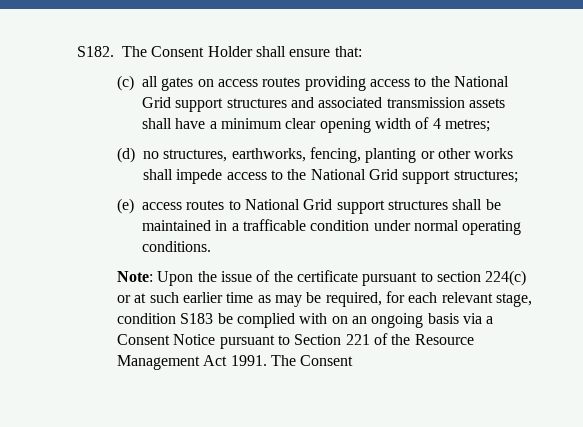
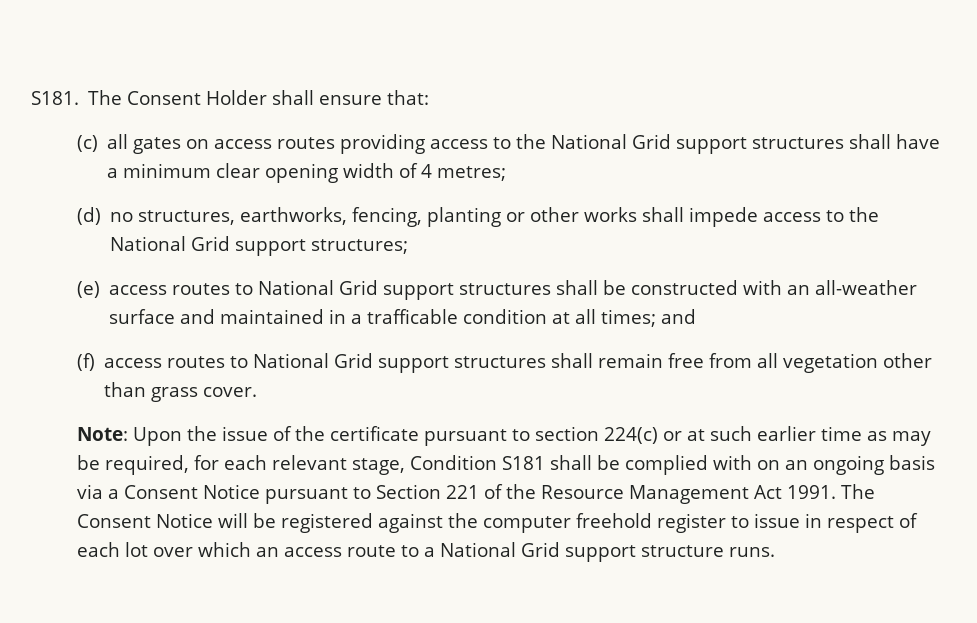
- S182.
+ S181.
- (c) all gates on access routes providing access to the National Grid support structures and associated transmission assets shall have a minimum clear opening width of 4 metres;
+ (c) all gates on access routes providing access to the National Grid support structures shall have a minimum clear opening width of 4 metres;
- (e) access routes to National Grid support structures shall be maintained in a trafficable condition under normal operating conditions.
+ (e) access routes to National Grid support structures shall be constructed with an all-weather surface and maintained in a trafficable condition at all times; and
+ (f) access routes to National Grid support structures shall remain free from all vegetation other than grass cover.
- Note: Upon the issue of the certificate pursuant to section 224(c) or at such earlier time as may be required, for each relevant stage, condition S183 be complied with on an ongoing basis via a Consent Notice pursuant to Section 221 of the Resource Management Act 1991. The Consent
+ Note: Upon the issue of the certificate pursuant to section 224(c) or at such earlier time as may be required, for each relevant stage, Condition S181 shall be complied with on an ongoing basis via a Consent Notice pursuant to Section 221 of the Resource Management Act 1991. The Consent Notice will be registered against the computer freehold register to issue in respect of each lot over which an access route to a National Grid support structure runs.

